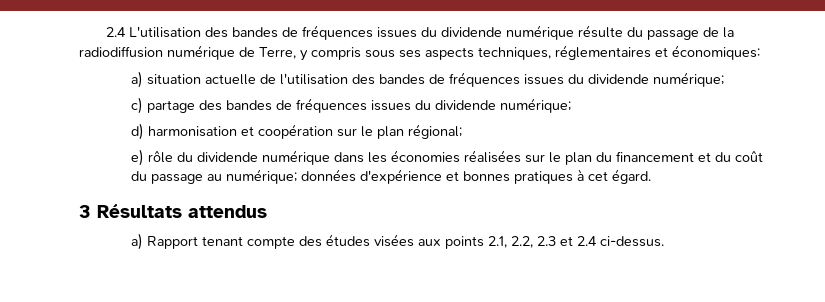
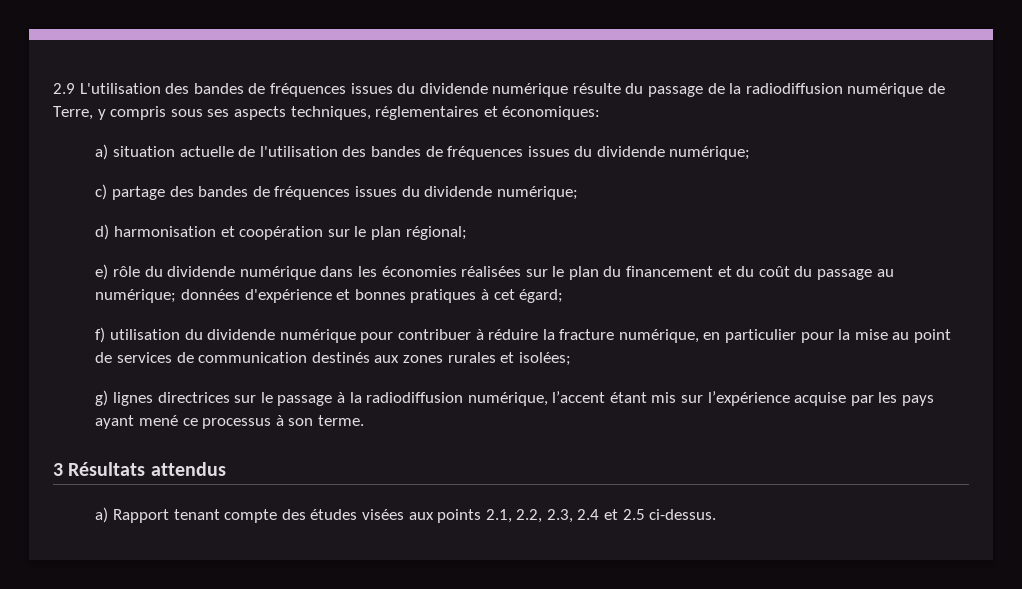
- 2.4 L'utilisation des bandes de fréquences issues du dividende numérique résulte du passage de la radiodiffusion numérique de Terre, y compris sous ses aspects techniques, réglementaires et économiques:
+ 2.9 L'utilisation des bandes de fréquences issues du dividende numérique résulte du passage de la radiodiffusion numérique de Terre, y compris sous ses aspects techniques, réglementaires et économiques:
- e) rôle du dividende numérique dans les économies réalisées sur le plan du financement et du coût du passage au numérique; données d'expérience et bonnes pratiques à cet égard.
+ e) rôle du dividende numérique dans les économies réalisées sur le plan du financement et du coût du passage au numérique; données d'expérience et bonnes pratiques à cet égard;
+ f) utilisation du dividende numérique pour contribuer à réduire la fracture numérique, en particulier pour la mise au point de services de communication destinés aux zones rurales et isolées;
+ g) lignes directrices sur le passage à la radiodiffusion numérique, l’accent étant mis sur l’expérience acquise par les pays ayant mené ce processus à son terme.
- a) Rapport tenant compte des études visées aux points 2.1, 2.2, 2.3 et 2.4 ci-dessus.
+ a) Rapport tenant compte des études visées aux points 2.1, 2.2, 2.3, 2.4 et 2.5 ci-dessus.

